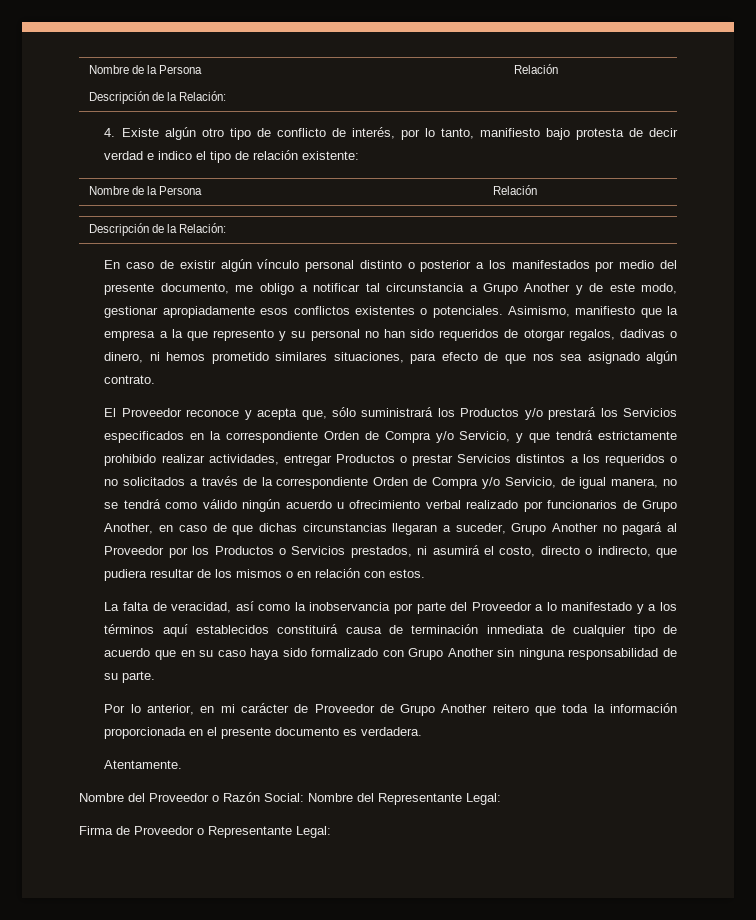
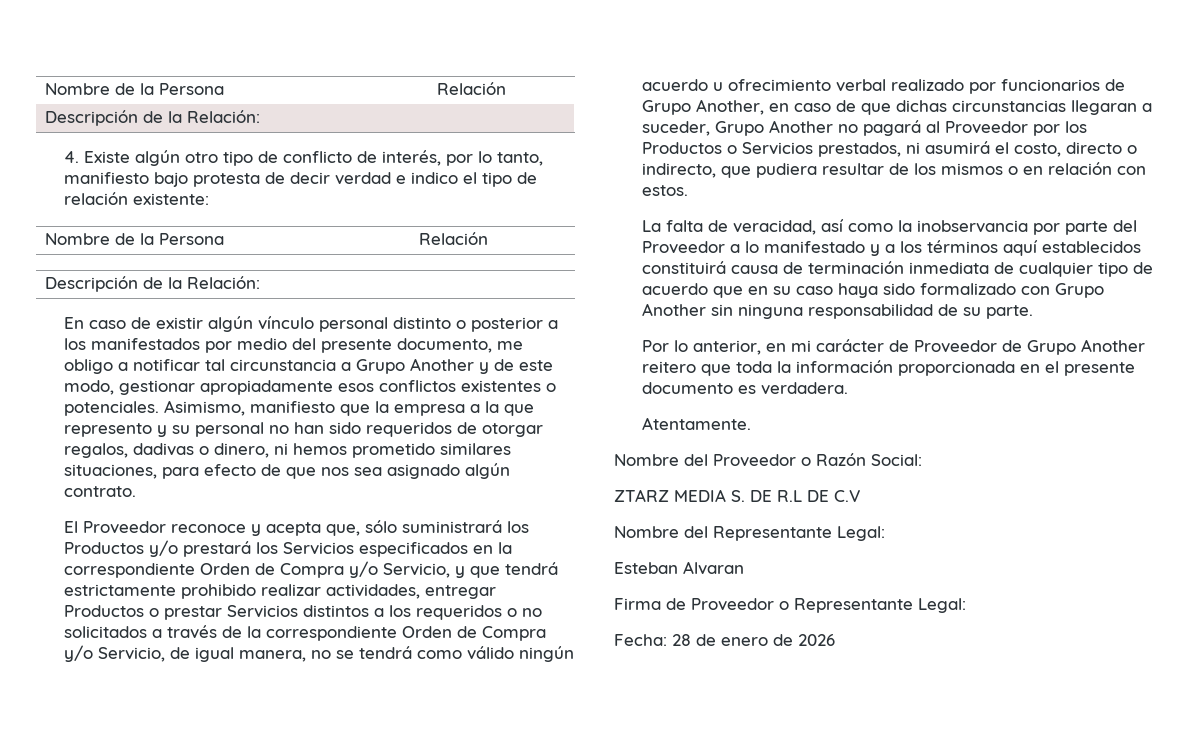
- Nombre del Proveedor o Razón Social: Nombre del Representante Legal:
+ Nombre del Proveedor o Razón Social:
+ ZTARZ MEDIA S. DE R.L DE C.V
+ Nombre del Representante Legal:
+ Esteban Alvaran
+ Fecha: 28 de enero de 2026

